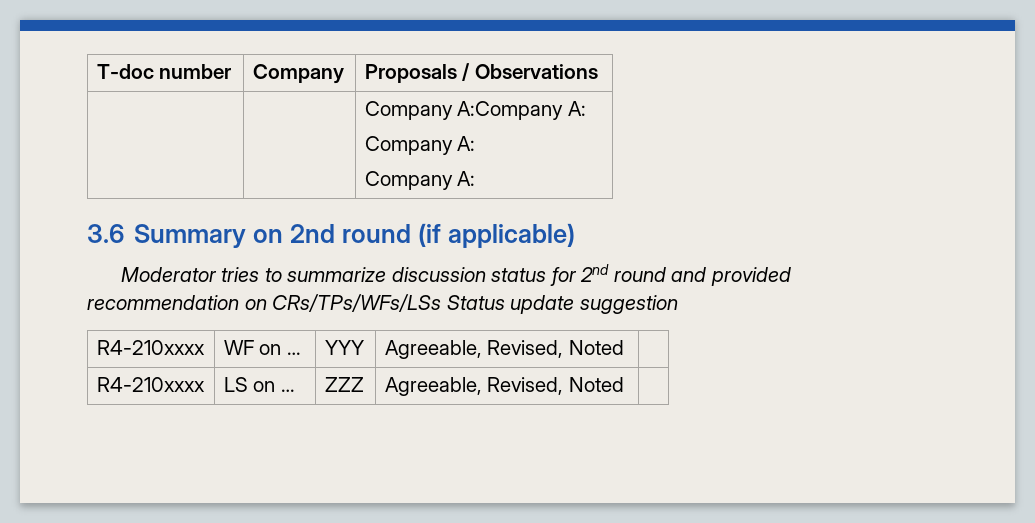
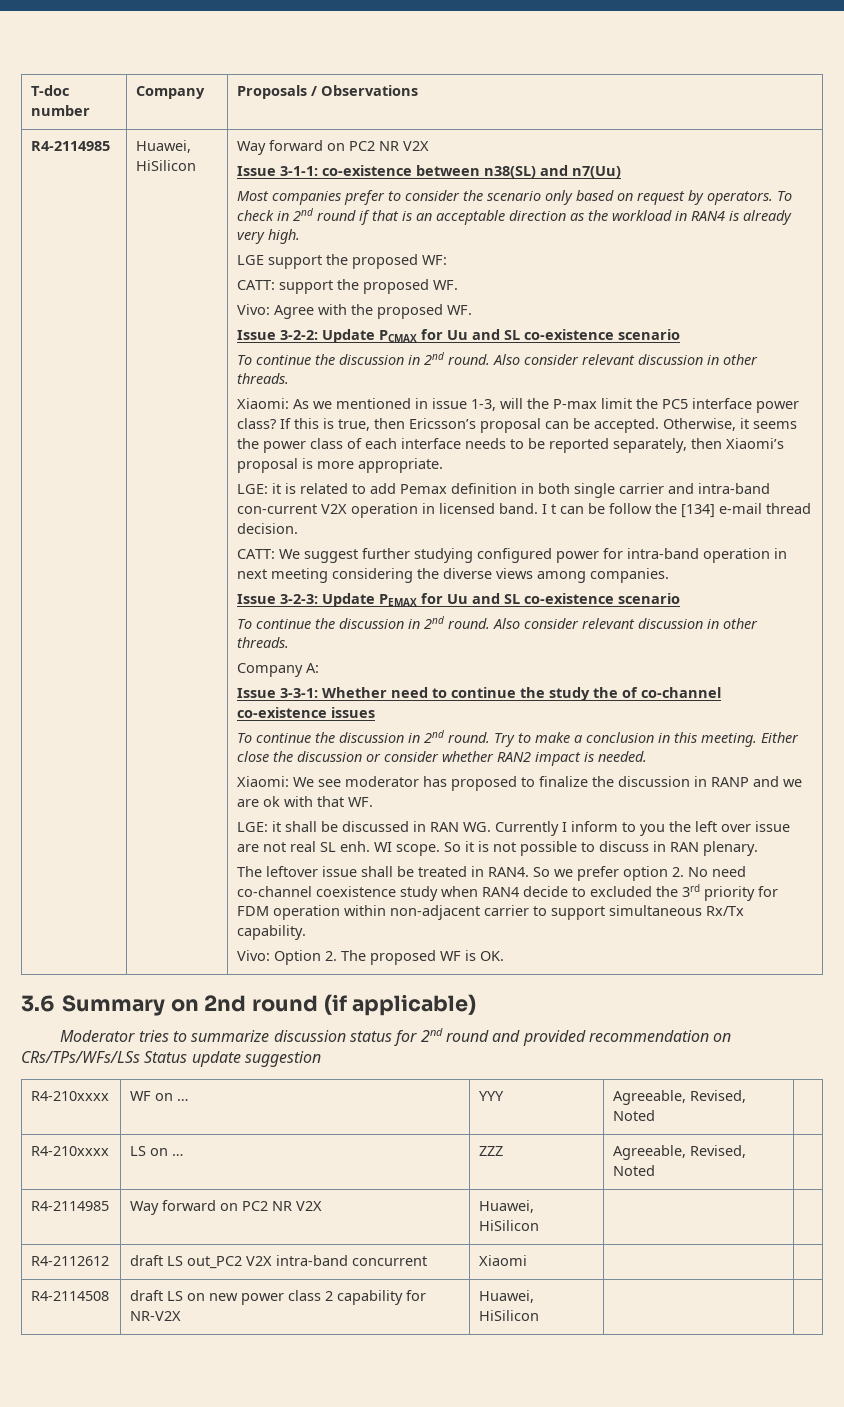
- Company A:Company A:
+ R4-2114985 | Huawei, HiSilicon | Way forward on PC2 NR V2X
+ Issue 3-1-1: co-existence between n38(SL) and n7(Uu)
+ Most companies prefer to consider the scenario only based on request by operators. To check in 2nd round if that is an acceptable direction as the workload in RAN4 is already very high.
+ LGE support the proposed WF:
+ CATT: support the proposed WF.
+ Vivo: Agree with the proposed WF.
+ Issue 3-2-2: Update PCMAX for Uu and SL co-existence scenario
+ To continue the discussion in 2nd round. Also consider relevant discussion in other threads.
+ Xiaomi: As we mentioned in issue 1-3, will the P-max limit the PC5 interface power class? If this is true, then Ericsson’s proposal can be accepted. Otherwise, it seems the power class of each interface needs to be reported separately, then Xiaomi’s proposal is more appropriate.
+ LGE: it is related to add Pemax definition in both single carrier and intra-band con-current V2X operation in licensed band. I t can be follow the [134] e-mail thread decision.
+ CATT: We suggest further studying configured power for intra-band operation in next meeting considering the diverse views among companies.
+ Issue 3-2-3: Update PEMAX for Uu and SL co-existence scenario
+ To continue the discussion in 2nd round. Also consider relevant discussion in other threads.
  Company A:
- Company A:
+ Issue 3-3-1: Whether need to continue the study the of co-channel co-existence issues
+ To continue the discussion in 2nd round. Try to make a conclusion in this meeting. Either close the discussion or consider whether RAN2 impact is needed.
+ Xiaomi: We see moderator has proposed to finalize the discussion in RANP and we are ok with that WF.
+ LGE: it shall be discussed in RAN WG. Currently I inform to you the left over issue are not real SL enh. WI scope. So it is not possible to discuss in RAN plenary.
+ The leftover issue shall be treated in RAN4. So we prefer option 2. No need co-channel coexistence study when RAN4 decide to excluded the 3rd priority for FDM operation within non-adjacent carrier to support simultaneous Rx/Tx capability.
+ Vivo: Option 2. The proposed WF is OK.
+ R4-2114985 | Way forward on PC2 NR V2X | Huawei, HiSilicon | |
+ R4-2112612 | draft LS out_PC2 V2X intra-band concurrent | Xiaomi | |
+ R4-2114508 | draft LS on new power class 2 capability for NR-V2X | Huawei, HiSilicon | |

